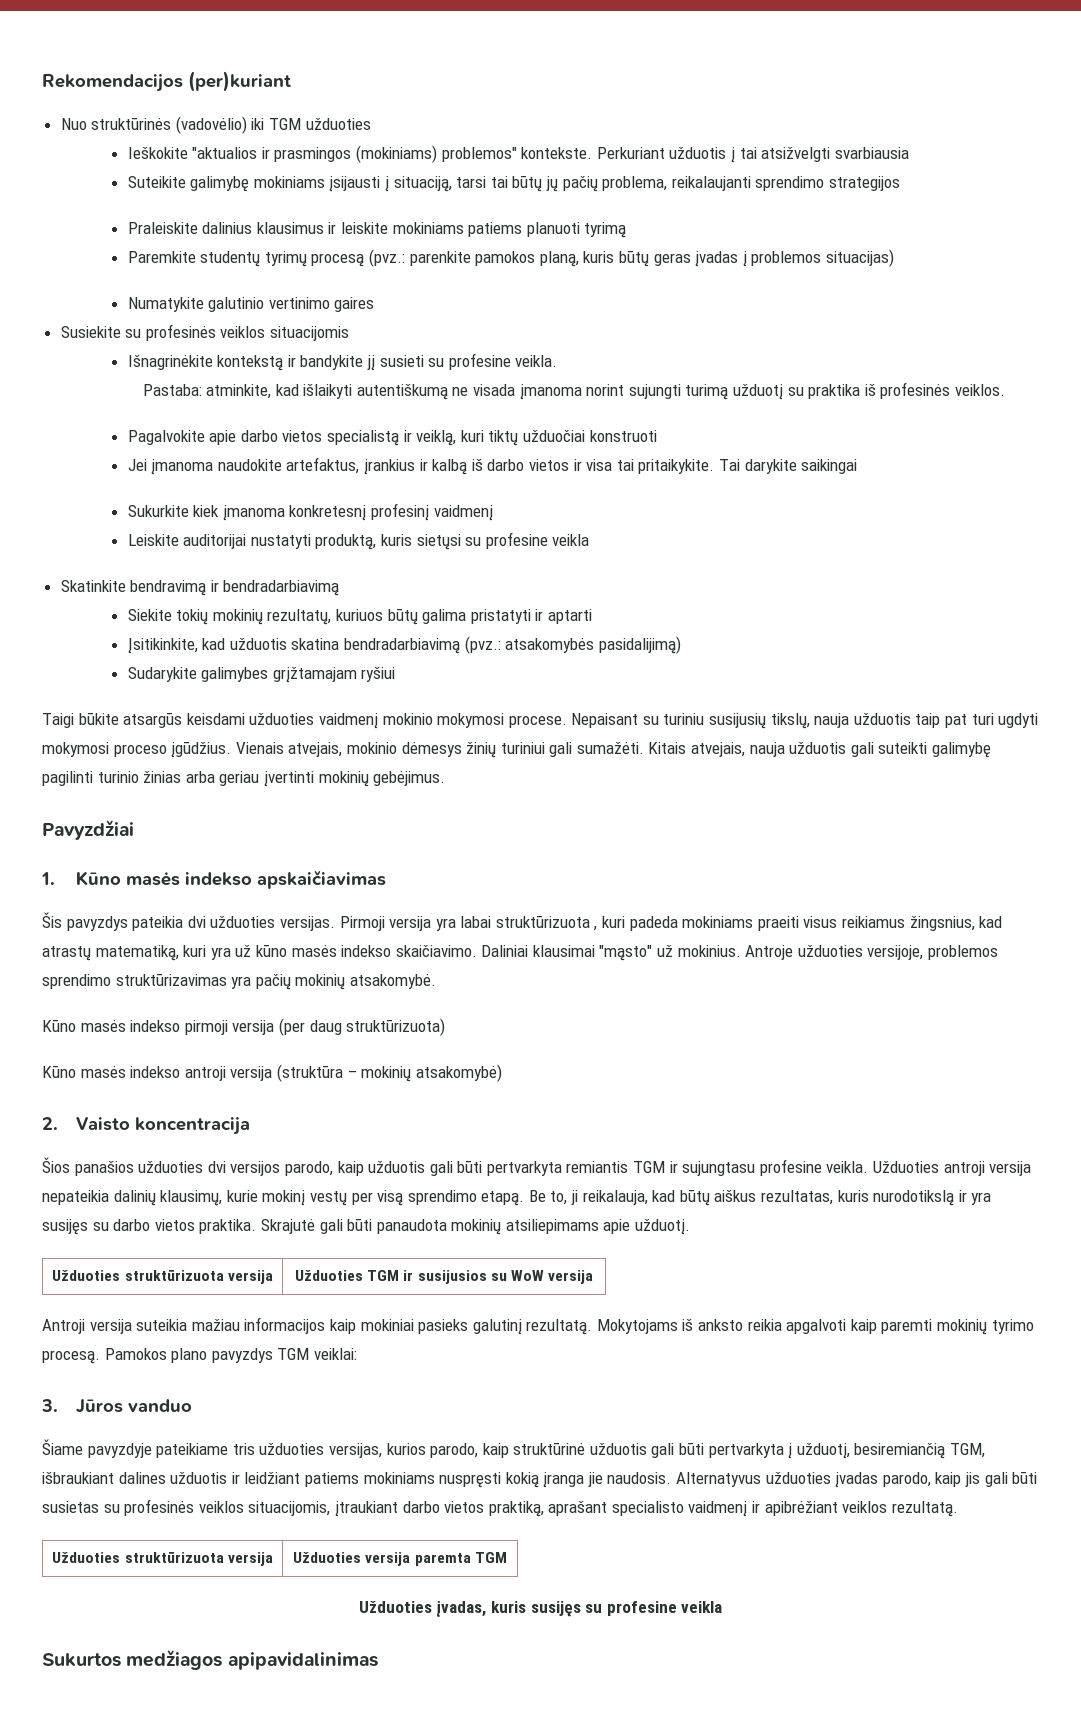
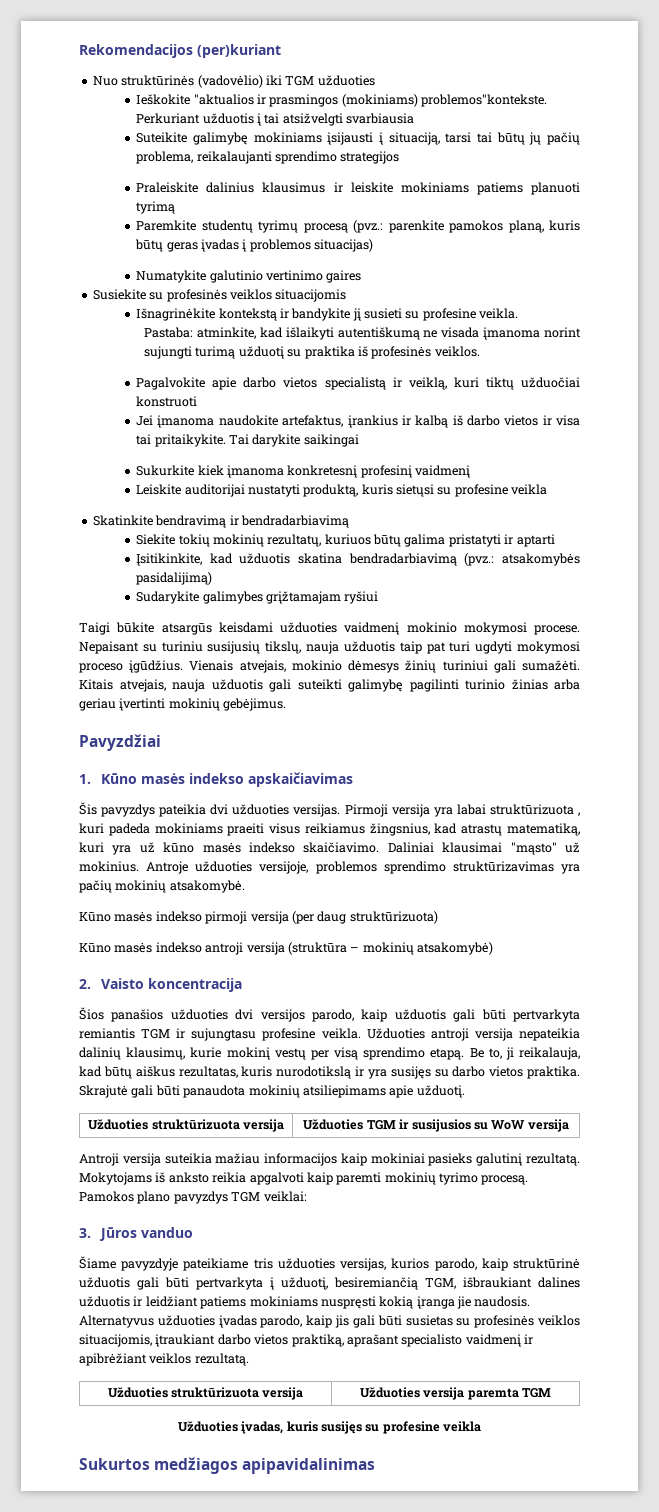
- Ieškokite "aktualios ir prasmingos (mokiniams) problemos" kontekste.
+ Ieškokite "aktualios ir prasmingos (mokiniams) problemos"kontekste.

